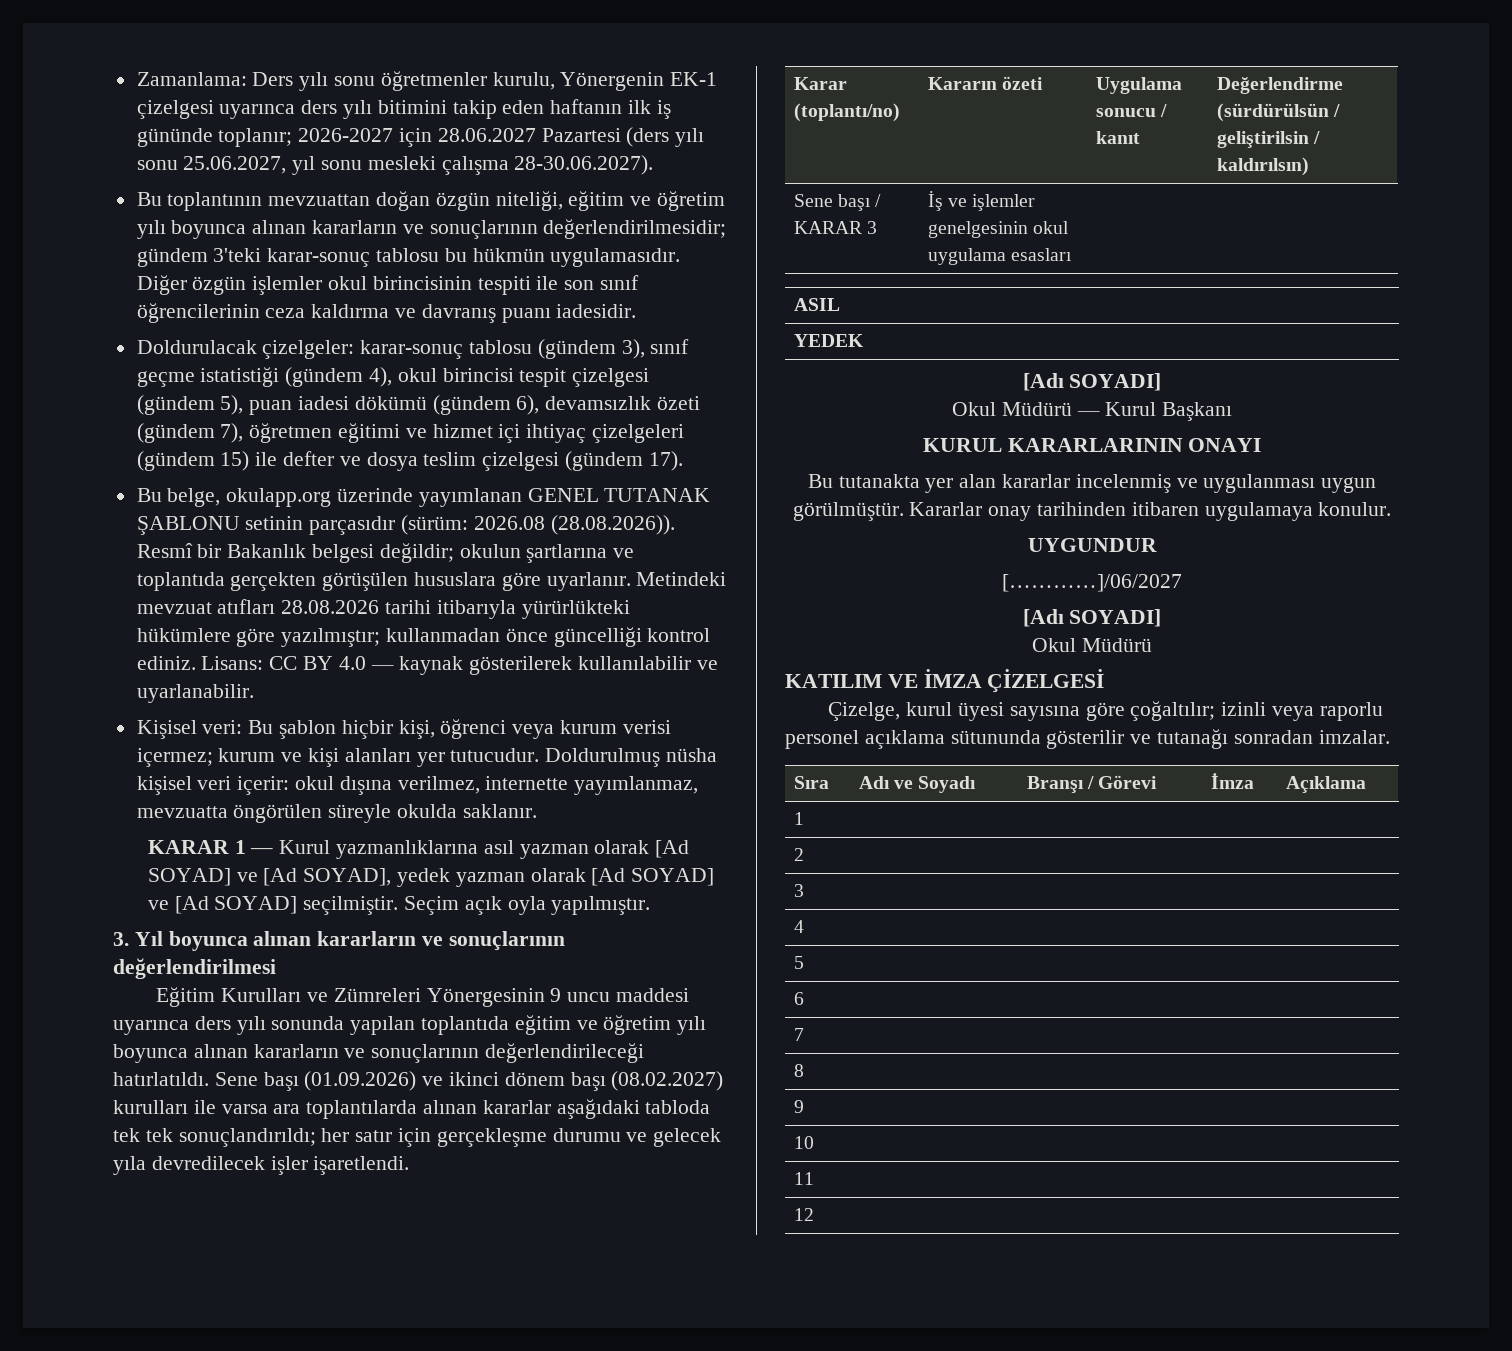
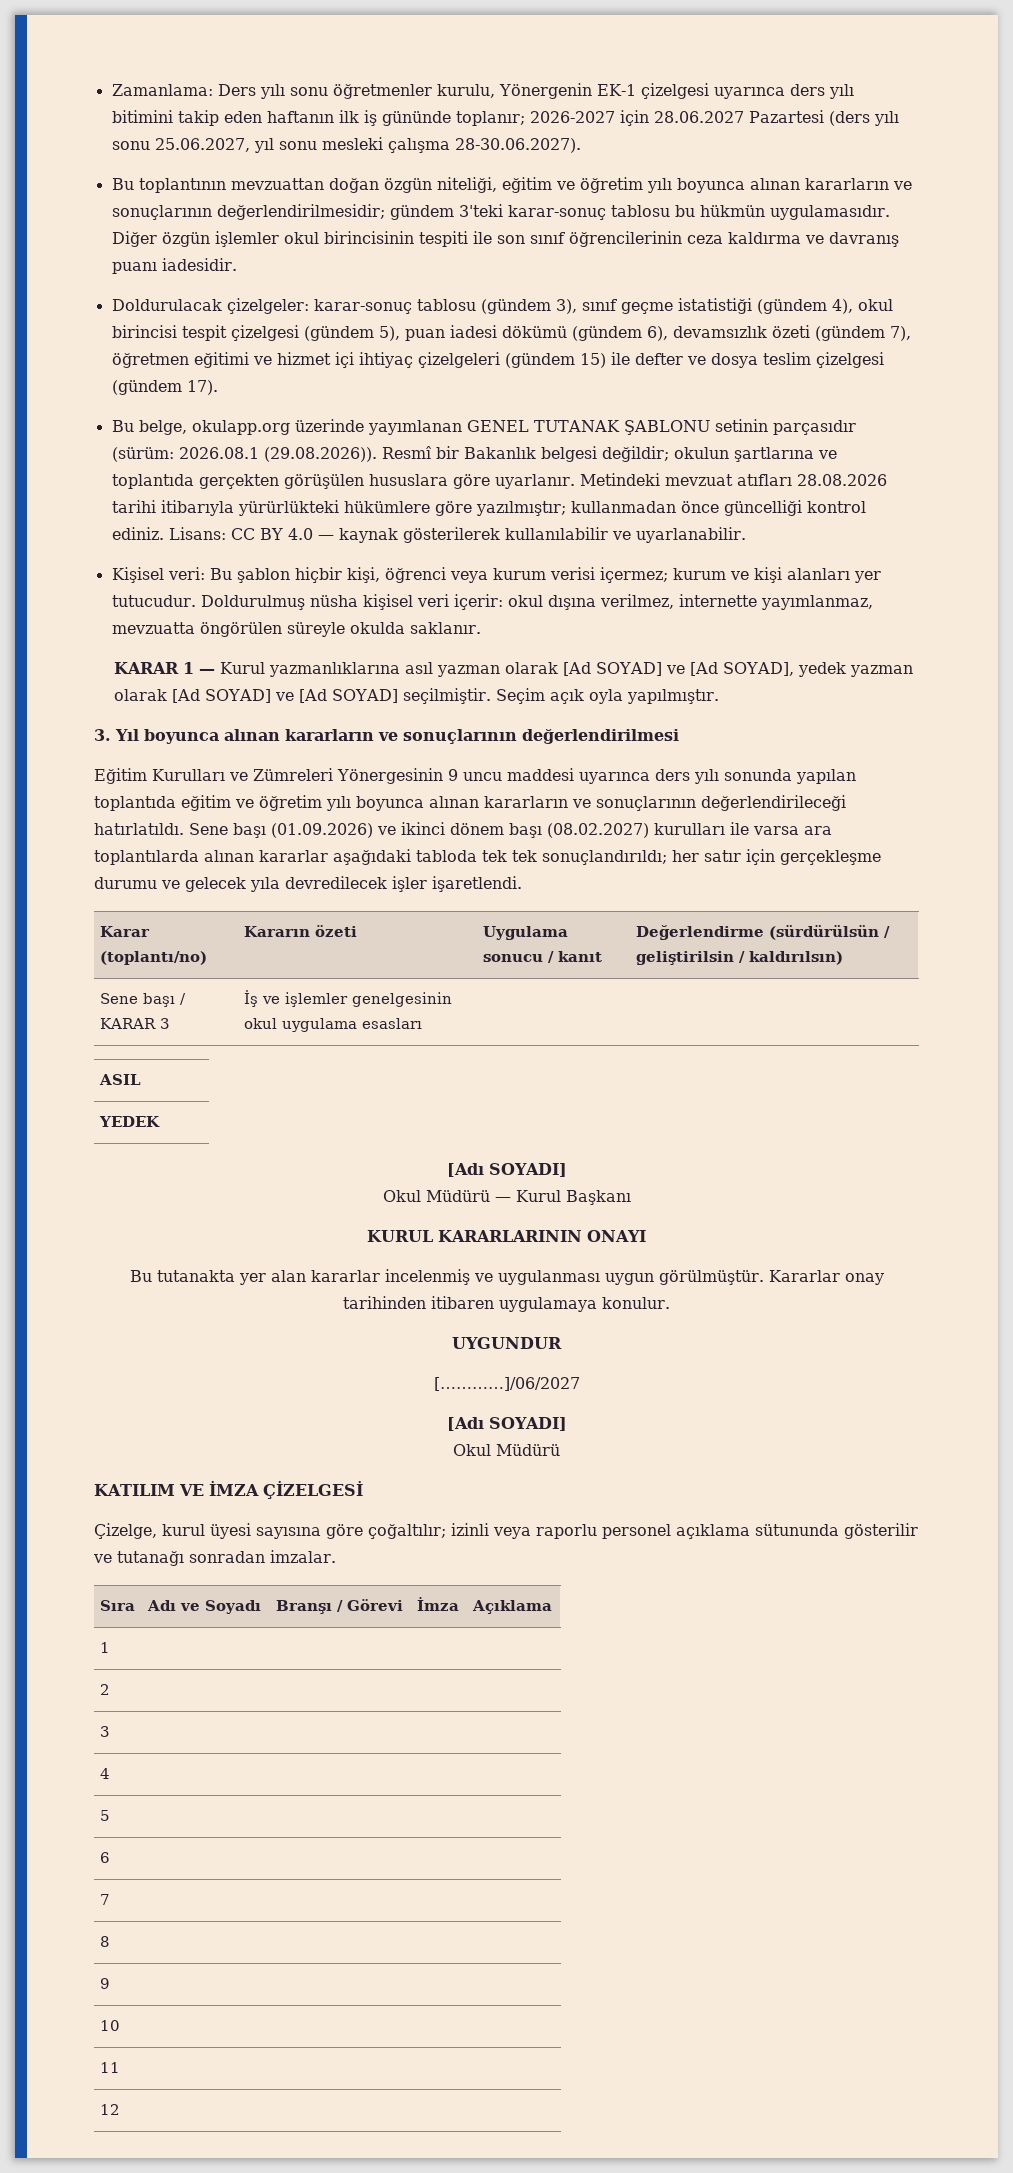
- Bu belge, okulapp.org üzerinde yayımlanan GENEL TUTANAK ŞABLONU setinin parçasıdır (sürüm: 2026.08 (28.08.2026)). Resmî bir Bakanlık belgesi değildir; okulun şartlarına ve toplantıda gerçekten görüşülen hususlara göre uyarlanır.
+ Bu belge, okulapp.org üzerinde yayımlanan GENEL TUTANAK ŞABLONU setinin parçasıdır (sürüm: 2026.08.1 (29.08.2026)). Resmî bir Bakanlık belgesi değildir; okulun şartlarına ve toplantıda gerçekten görüşülen hususlara göre uyarlanır.

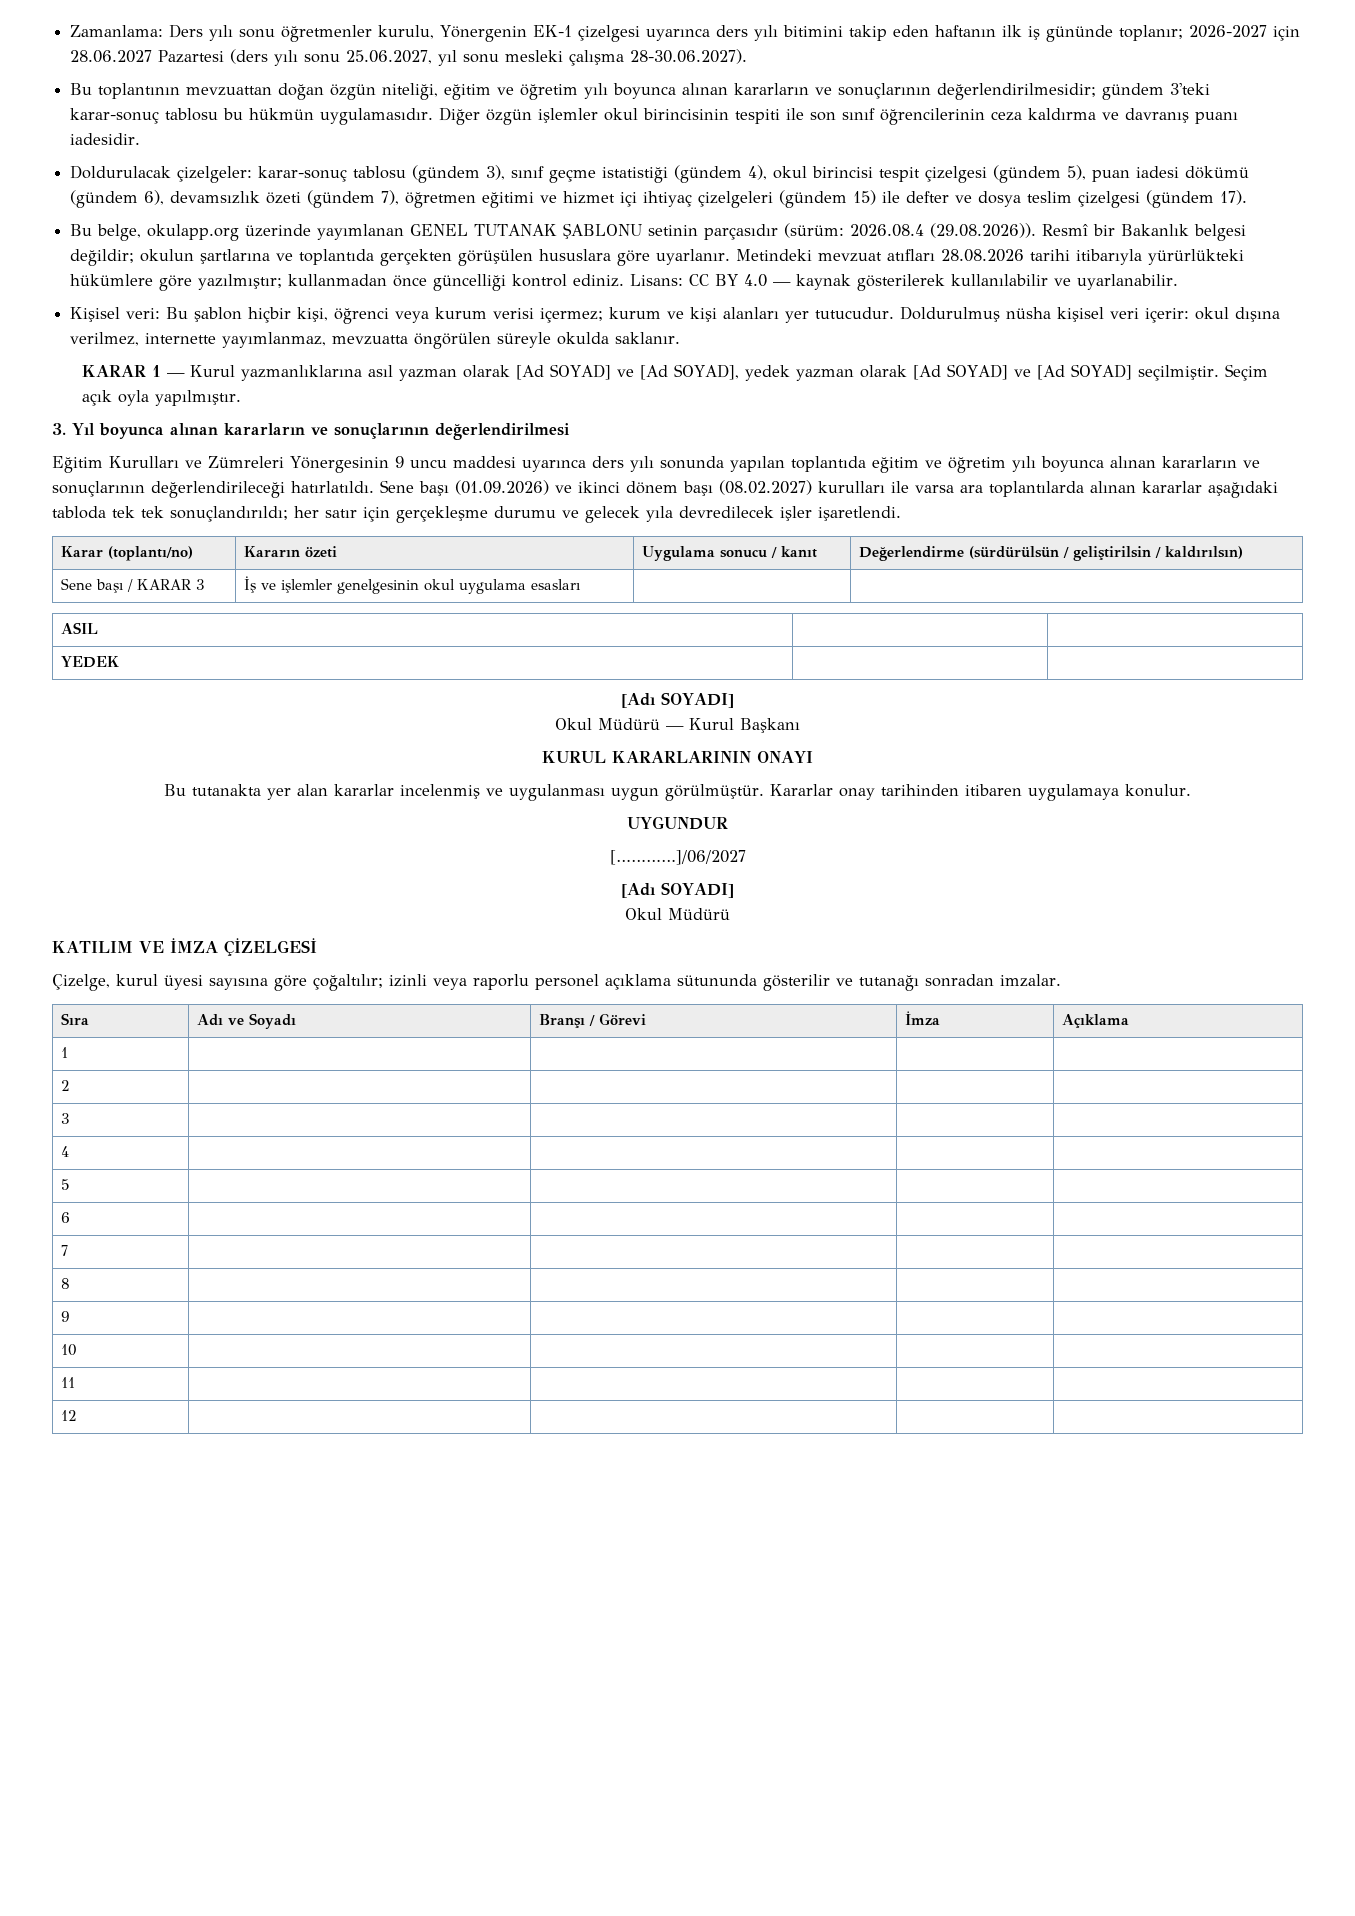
- Bu belge, okulapp.org üzerinde yayımlanan GENEL TUTANAK ŞABLONU setinin parçasıdır (sürüm: 2026.08.1 (29.08.2026)). Resmî bir Bakanlık belgesi değildir; okulun şartlarına ve toplantıda gerçekten görüşülen hususlara göre uyarlanır.
+ Bu belge, okulapp.org üzerinde yayımlanan GENEL TUTANAK ŞABLONU setinin parçasıdır (sürüm: 2026.08.4 (29.08.2026)). Resmî bir Bakanlık belgesi değildir; okulun şartlarına ve toplantıda gerçekten görüşülen hususlara göre uyarlanır.

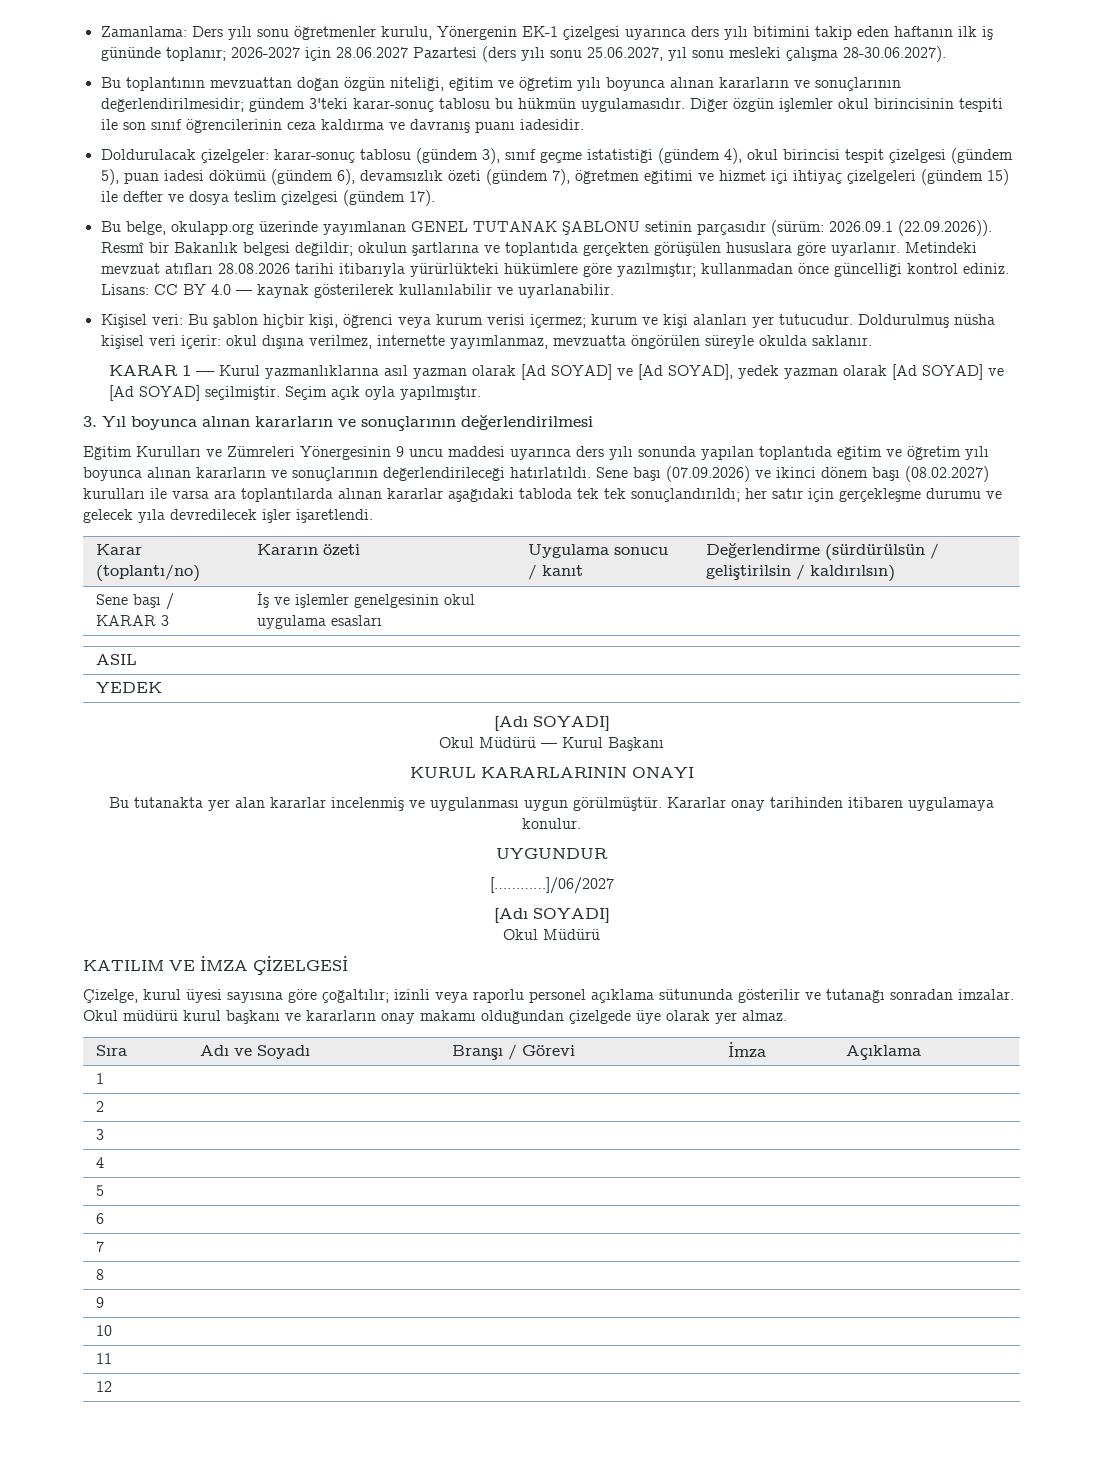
- Bu belge, okulapp.org üzerinde yayımlanan GENEL TUTANAK ŞABLONU setinin parçasıdır (sürüm: 2026.08.4 (29.08.2026)). Resmî bir Bakanlık belgesi değildir; okulun şartlarına ve toplantıda gerçekten görüşülen hususlara göre uyarlanır.
+ Bu belge, okulapp.org üzerinde yayımlanan GENEL TUTANAK ŞABLONU setinin parçasıdır (sürüm: 2026.09.1 (22.09.2026)). Resmî bir Bakanlık belgesi değildir; okulun şartlarına ve toplantıda gerçekten görüşülen hususlara göre uyarlanır.
- Sene başı (01.09.2026) ve ikinci dönem başı (08.02.2027) kurulları ile varsa ara toplantılarda alınan kararlar aşağıdaki tabloda tek tek sonuçlandırıldı; her satır için gerçekleşme durumu ve gelecek yıla devredilecek işler işaretlendi.
+ Sene başı (07.09.2026) ve ikinci dönem başı (08.02.2027) kurulları ile varsa ara toplantılarda alınan kararlar aşağıdaki tabloda tek tek sonuçlandırıldı; her satır için gerçekleşme durumu ve gelecek yıla devredilecek işler işaretlendi.
+ Okul müdürü kurul başkanı ve kararların onay makamı olduğundan çizelgede üye olarak yer almaz.

